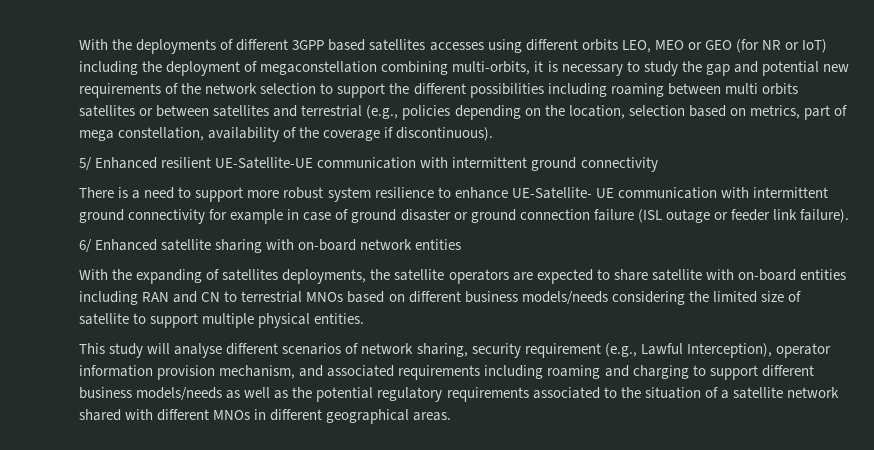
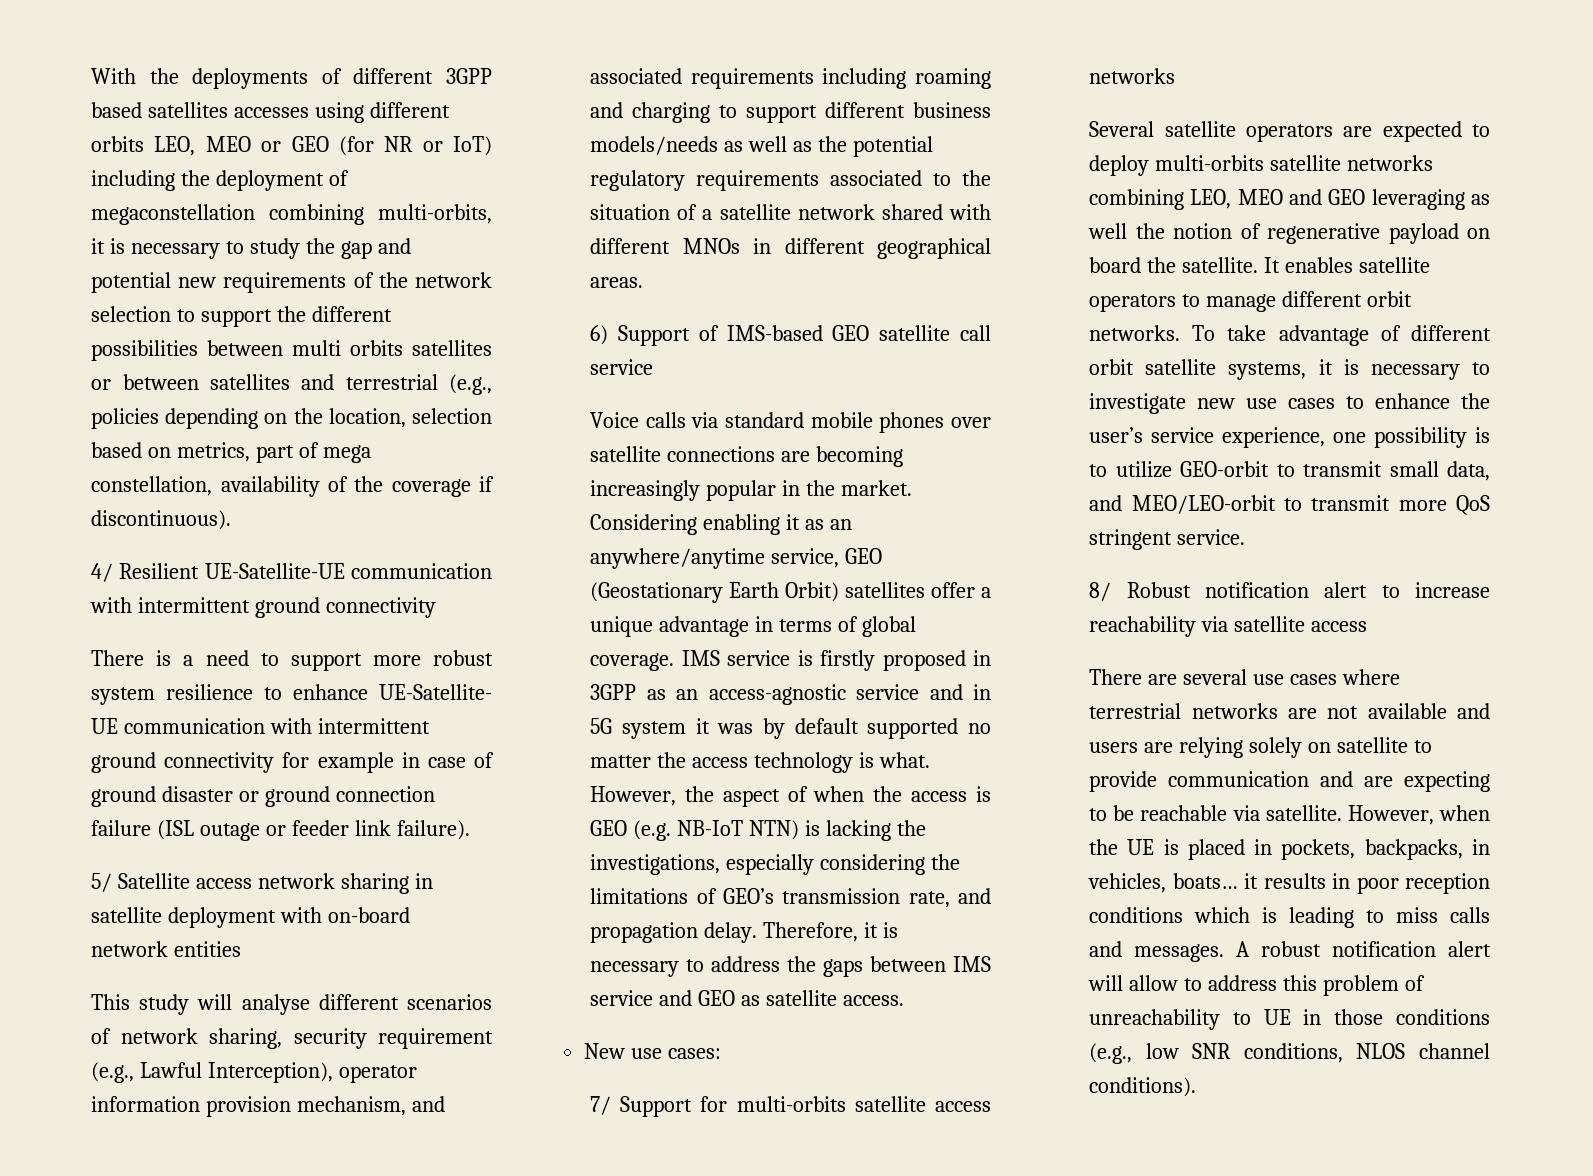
- With the deployments of different 3GPP based satellites accesses using different orbits LEO, MEO or GEO (for NR or IoT) including the deployment of megaconstellation combining multi-orbits, it is necessary to study the gap and potential new requirements of the network selection to support the different possibilities including roaming between multi orbits satellites or between satellites and terrestrial (e.g., policies depending on the location, selection based on metrics, part of mega constellation, availability of the coverage if discontinuous).
+ With the deployments of different 3GPP based satellites accesses using different orbits LEO, MEO or GEO (for NR or IoT) including the deployment of megaconstellation combining multi-orbits, it is necessary to study the gap and potential new requirements of the network selection to support the different possibilities between multi orbits satellites or between satellites and terrestrial (e.g., policies depending on the location, selection based on metrics, part of mega constellation, availability of the coverage if discontinuous).
- 5/ Enhanced resilient UE-Satellite-UE communication with intermittent ground connectivity
+ 4/ Resilient UE-Satellite-UE communication with intermittent ground connectivity
- 6/ Enhanced satellite sharing with on-board network entities
- With the expanding of satellites deployments, the satellite operators are expected to share satellite with on-board entities including RAN and CN to terrestrial MNOs based on different business models/needs considering the limited size of satellite to support multiple physical entities.
+ 5/ Satellite access network sharing in satellite deployment with on-board network entities
+ 6) Support of IMS-based GEO satellite call service
+ Voice calls via standard mobile phones over satellite connections are becoming increasingly popular in the market. Considering enabling it as an anywhere/anytime service, GEO (Geostationary Earth Orbit) satellites offer a unique advantage in terms of global coverage. IMS service is firstly proposed in 3GPP as an access-agnostic service and in 5G system it was by default supported no matter the access technology is what. However, the aspect of when the access is GEO (e.g. NB-IoT NTN) is lacking the investigations, especially considering the limitations of GEO’s transmission rate, and propagation delay. Therefore, it is necessary to address the gaps between IMS service and GEO as satellite access.
+ New use cases:
+ 7/ Support for multi-orbits satellite access networks
+ Several satellite operators are expected to deploy multi-orbits satellite networks combining LEO, MEO and GEO leveraging as well the notion of regenerative payload on board the satellite. It enables satellite operators to manage different orbit networks. To take advantage of different orbit satellite systems, it is necessary to investigate new use cases to enhance the user’s service experience, one possibility is to utilize GEO-orbit to transmit small data, and MEO/LEO-orbit to transmit more QoS stringent service.
+ 8/ Robust notification alert to increase reachability via satellite access
+ There are several use cases where terrestrial networks are not available and users are relying solely on satellite to provide communication and are expecting to be reachable via satellite. However, when the UE is placed in pockets, backpacks, in vehicles, boats… it results in poor reception conditions which is leading to miss calls and messages. A robust notification alert will allow to address this problem of unreachability to UE in those conditions (e.g., low SNR conditions, NLOS channel conditions).

